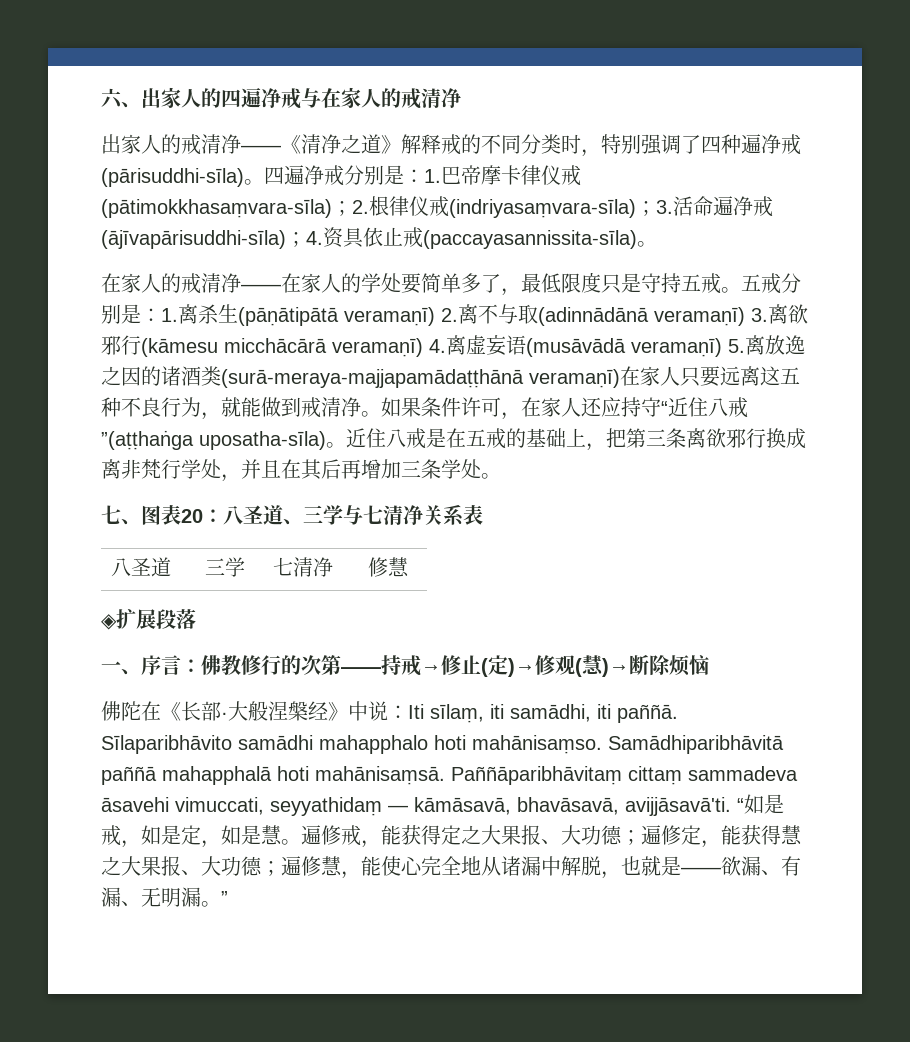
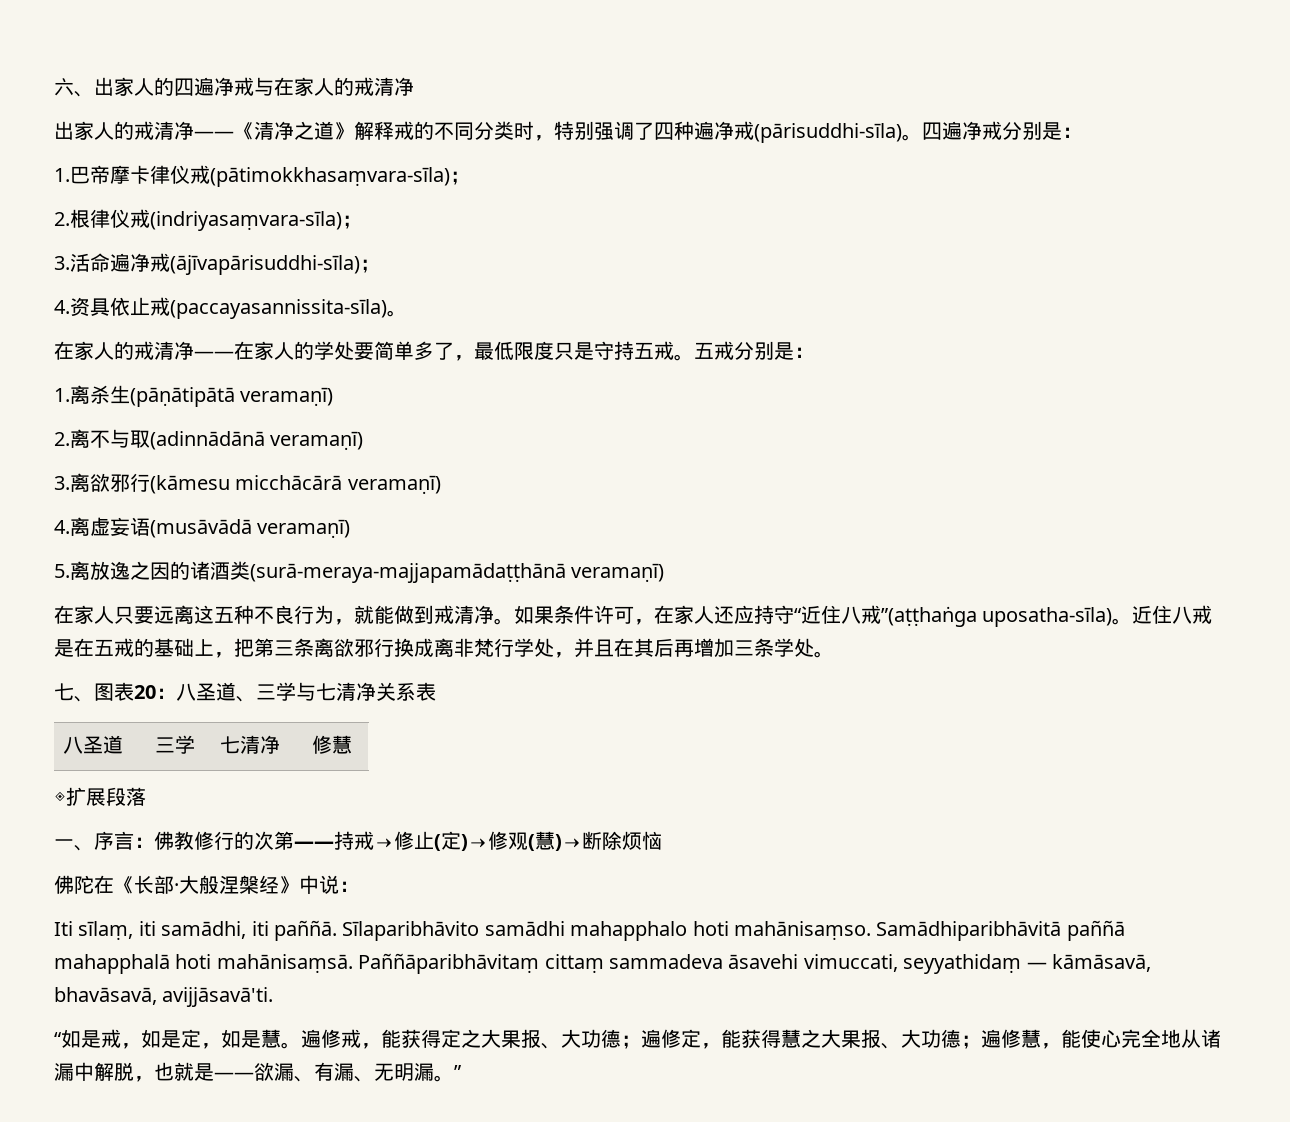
- 四遍净戒分别是：1.巴帝摩卡律仪戒(pātimokkhasaṃvara-sīla)；2.根律仪戒(indriyasaṃvara-sīla)；3.活命遍净戒(ājīvapārisuddhi-sīla)；4.资具依止戒(paccayasannissita-sīla)。
+ 四遍净戒分别是：
+ 1.巴帝摩卡律仪戒(pātimokkhasaṃvara-sīla)；
+ 2.根律仪戒(indriyasaṃvara-sīla)；
+ 3.活命遍净戒(ājīvapārisuddhi-sīla)；
+ 4.资具依止戒(paccayasannissita-sīla)。
- 五戒分别是：1.离杀生(pāṇātipātā veramaṇī) 2.离不与取(adinnādānā veramaṇī) 3.离欲邪行(kāmesu micchācārā veramaṇī) 4.离虚妄语(musāvādā veramaṇī) 5.离放逸之因的诸酒类(surā-meraya-majjapamādaṭṭhānā veramaṇī)在家人只要远离这五种不良行为，就能做到戒清净。
+ 五戒分别是：
+ 1.离杀生(pāṇātipātā veramaṇī)
+ 2.离不与取(adinnādānā veramaṇī)
+ 3.离欲邪行(kāmesu micchācārā veramaṇī)
+ 4.离虚妄语(musāvādā veramaṇī)
+ 5.离放逸之因的诸酒类(surā-meraya-majjapamādaṭṭhānā veramaṇī)
+ 在家人只要远离这五种不良行为，就能做到戒清净。
- 佛陀在《长部·大般涅槃经》中说：Iti sīlaṃ, iti samādhi, iti paññā.
+ 佛陀在《长部·大般涅槃经》中说：
+ Iti sīlaṃ, iti samādhi, iti paññā.
- Paññāparibhāvitaṃ cittaṃ sammadeva āsavehi vimuccati, seyyathidaṃ — kāmāsavā, bhavāsavā, avijjāsavā'ti. “如是戒，如是定，如是慧。
+ Paññāparibhāvitaṃ cittaṃ sammadeva āsavehi vimuccati, seyyathidaṃ — kāmāsavā, bhavāsavā, avijjāsavā'ti.
+ “如是戒，如是定，如是慧。

